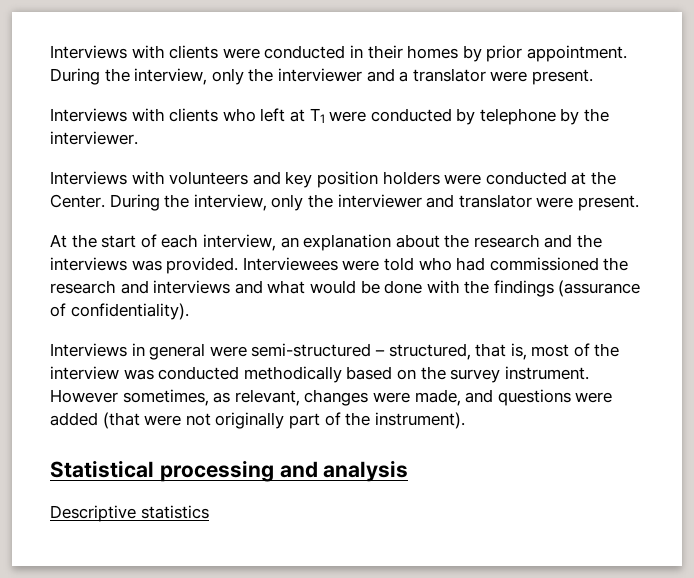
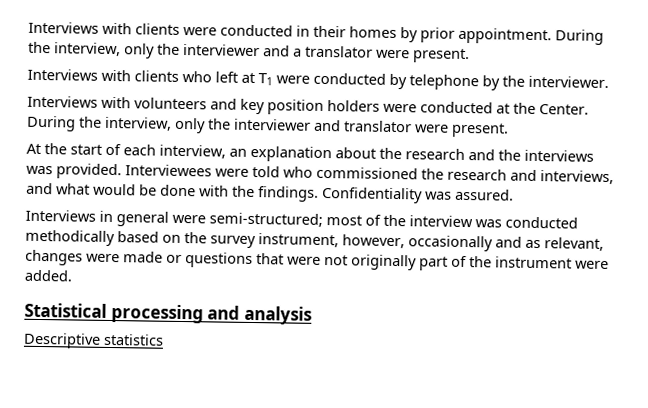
- Interviewees were told who had commissioned the research and interviews and what would be done with the findings (assurance of confidentiality).
+ Interviewees were told who commissioned the research and interviews, and what would be done with the findings. Confidentiality was assured.
- Interviews in general were semi-structured – structured, that is, most of the interview was conducted methodically based on the survey instrument. However sometimes, as relevant, changes were made, and questions were added (that were not originally part of the instrument).
+ Interviews in general were semi-structured; most of the interview was conducted methodically based on the survey instrument, however, occasionally and as relevant, changes were made or questions that were not originally part of the instrument were added.

